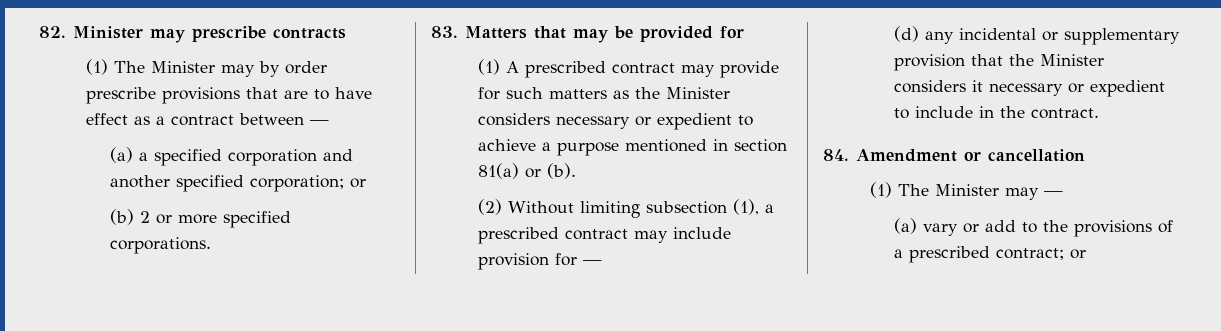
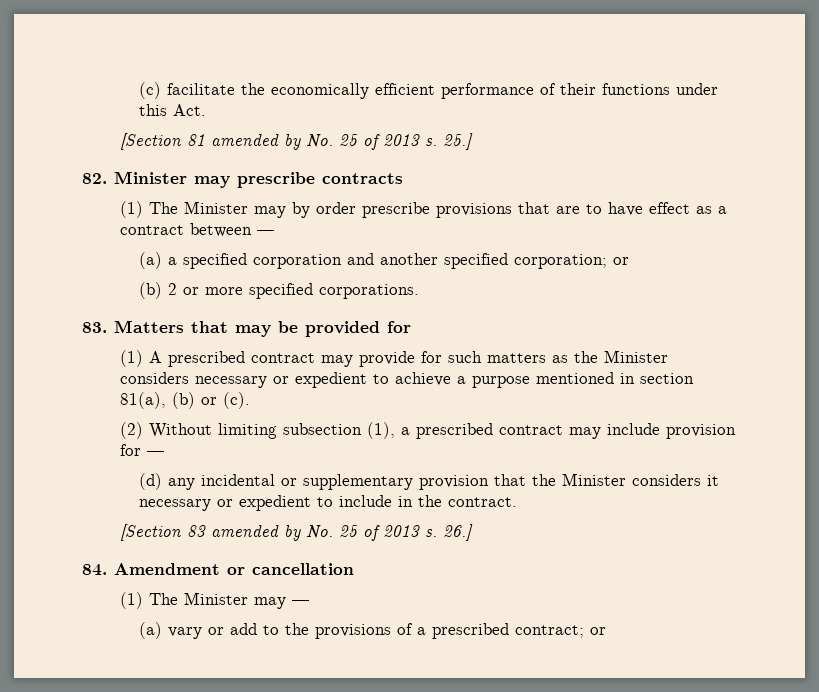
+ (c) facilitate the economically efficient performance of their functions under this Act.
+ [Section 81 amended by No. 25 of 2013 s. 25.]
- (1) A prescribed contract may provide for such matters as the Minister considers necessary or expedient to achieve a purpose mentioned in section 81(a) or (b).
+ (1) A prescribed contract may provide for such matters as the Minister considers necessary or expedient to achieve a purpose mentioned in section 81(a), (b) or (c).
+ [Section 83 amended by No. 25 of 2013 s. 26.]

